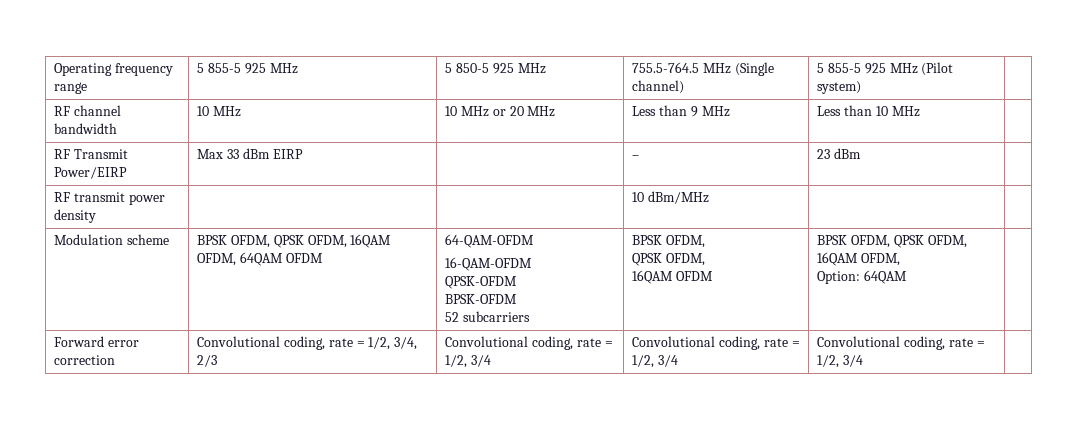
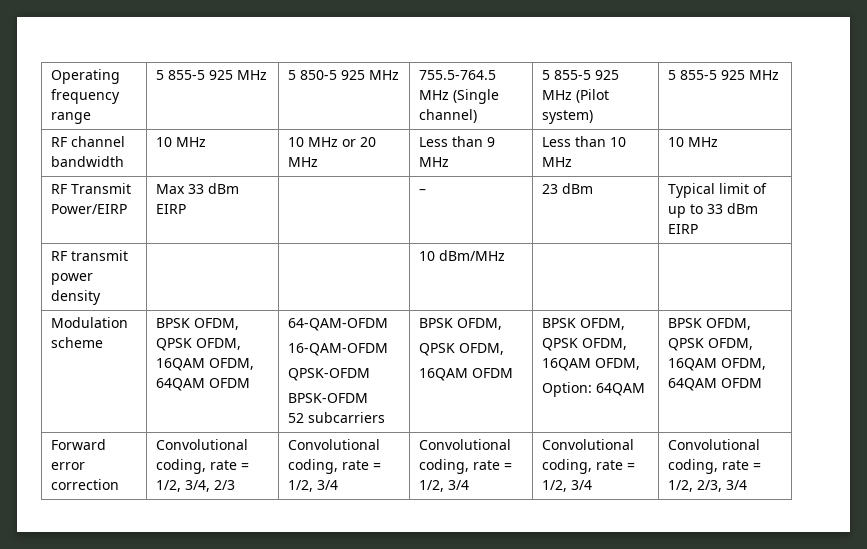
- Operating frequency range | 5 855-5 925 MHz | 5 850-5 925 MHz | 755.5-764.5 MHz (Single channel) | 5 855-5 925 MHz (Pilot system) |
+ Operating frequency range | 5 855-5 925 MHz | 5 850-5 925 MHz | 755.5-764.5 MHz (Single channel) | 5 855-5 925 MHz (Pilot system) | 5 855-5 925 MHz
- RF channel bandwidth | 10 MHz | 10 MHz or 20 MHz | Less than 9 MHz | Less than 10 MHz |
+ RF channel bandwidth | 10 MHz | 10 MHz or 20 MHz | Less than 9 MHz | Less than 10 MHz | 10 MHz
- RF Transmit Power/EIRP | Max 33 dBm EIRP | | – | 23 dBm |
+ RF Transmit Power/EIRP | Max 33 dBm EIRP | | – | 23 dBm | Typical limit of up to 33 dBm EIRP
  Modulation scheme | BPSK OFDM, QPSK OFDM, 16QAM OFDM, 64QAM OFDM | 64-QAM-OFDM
  16-QAM-OFDM
  QPSK-OFDM
  BPSK-OFDM
  52 subcarriers | BPSK OFDM,
  QPSK OFDM,
  16QAM OFDM | BPSK OFDM, QPSK OFDM, 16QAM OFDM,
- Option: 64QAM |
+ Option: 64QAM | BPSK OFDM, QPSK OFDM, 16QAM OFDM, 64QAM OFDM
- Forward error correction | Convolutional coding, rate = 1/2, 3/4, 2/3 | Convolutional coding, rate = 1/2, 3/4 | Convolutional coding, rate = 1/2, 3/4 | Convolutional coding, rate = 1/2, 3/4 |
+ Forward error correction | Convolutional coding, rate = 1/2, 3/4, 2/3 | Convolutional coding, rate = 1/2, 3/4 | Convolutional coding, rate = 1/2, 3/4 | Convolutional coding, rate = 1/2, 3/4 | Convolutional coding, rate = 1/2, 2/3, 3/4

